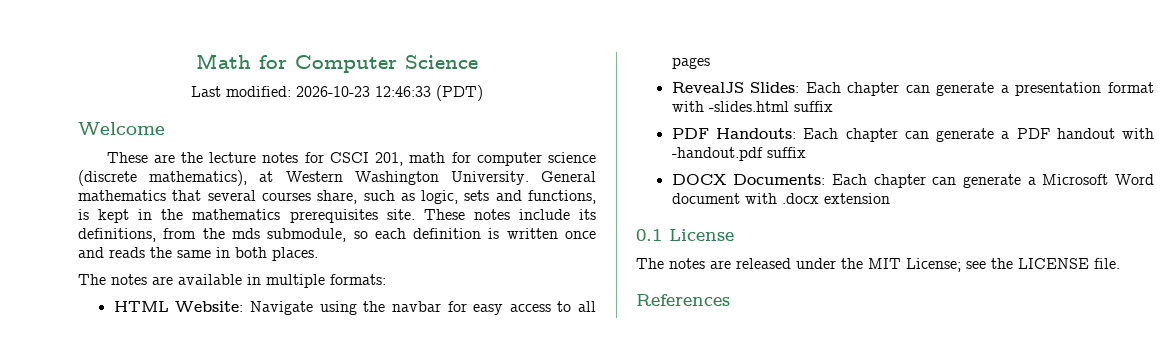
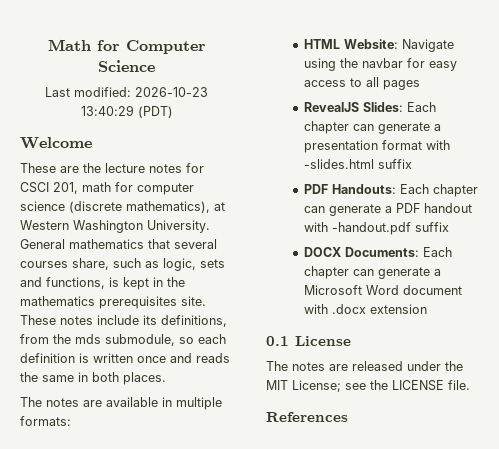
- Last modified: 2026-10-23 12:46:33 (PDT)
+ Last modified: 2026-10-23 13:40:29 (PDT)

